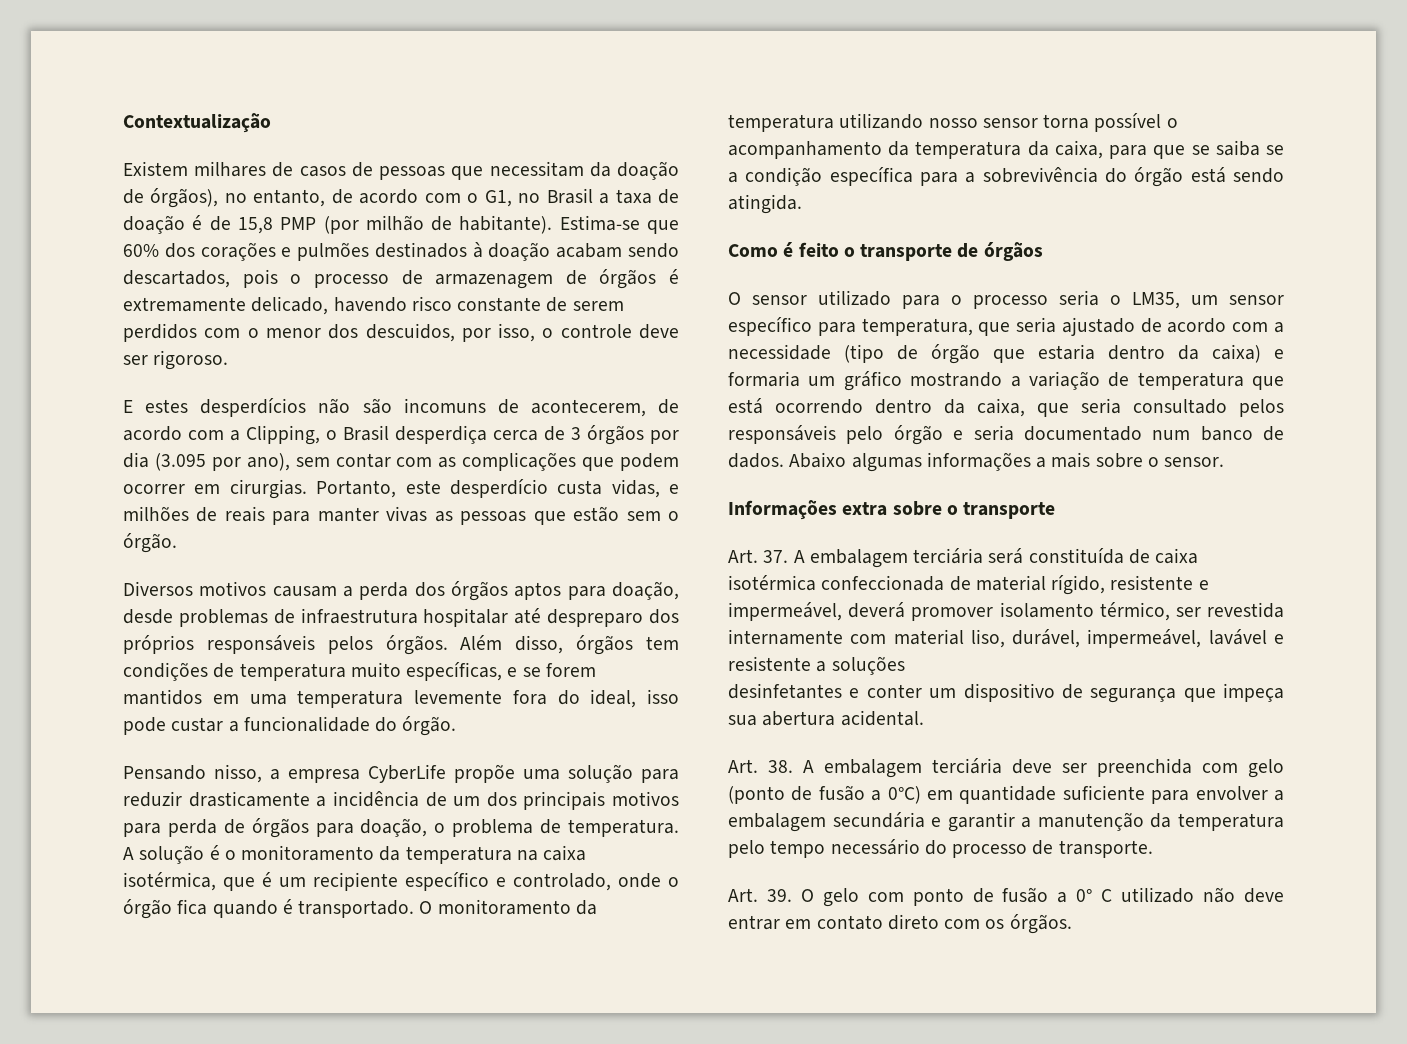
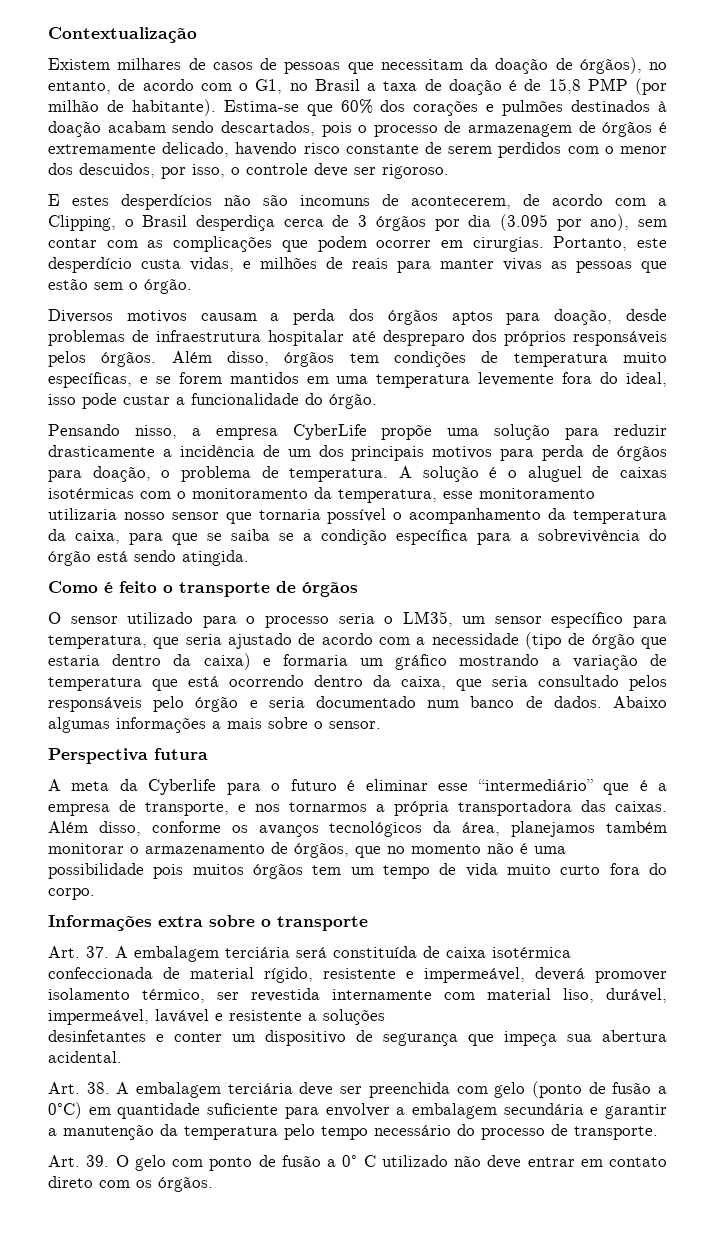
- A solução é o monitoramento da temperatura na caixa isotérmica, que é um recipiente específico e controlado, onde o órgão fica quando é transportado. O monitoramento da temperatura utilizando nosso sensor torna possível o acompanhamento da temperatura da caixa, para que se saiba se a condição específica para a sobrevivência do órgão está sendo atingida.
+ A solução é o aluguel de caixas isotérmicas com o monitoramento da temperatura, esse monitoramento utilizaria nosso sensor que tornaria possível o acompanhamento da temperatura da caixa, para que se saiba se a condição específica para a sobrevivência do órgão está sendo atingida.
+ Perspectiva futura
+ A meta da Cyberlife para o futuro é eliminar esse “intermediário” que é a empresa de transporte, e nos tornarmos a própria transportadora das caixas. Além disso, conforme os avanços tecnológicos da área, planejamos também monitorar o armazenamento de órgãos, que no momento não é uma possibilidade pois muitos órgãos tem um tempo de vida muito curto fora do corpo.

